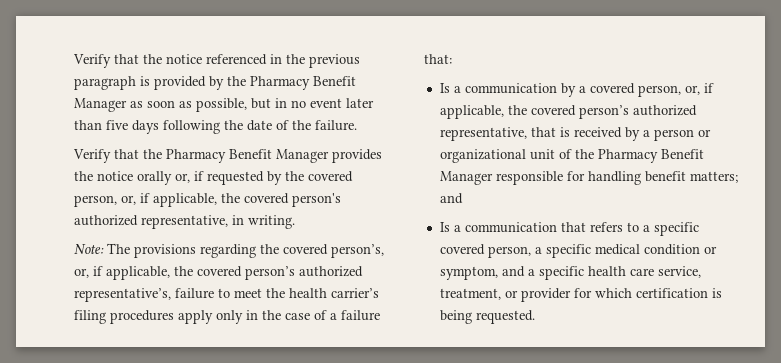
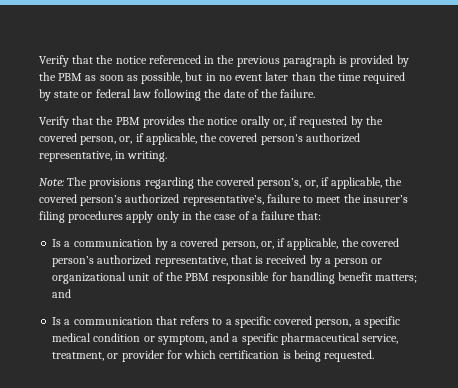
- Verify that the notice referenced in the previous paragraph is provided by the Pharmacy Benefit Manager as soon as possible, but in no event later than five days following the date of the failure.
+ Verify that the notice referenced in the previous paragraph is provided by the PBM as soon as possible, but in no event later than the time required by state or federal law following the date of the failure.
- Verify that the Pharmacy Benefit Manager provides the notice orally or, if requested by the covered person, or, if applicable, the covered person's authorized representative, in writing.
+ Verify that the PBM provides the notice orally or, if requested by the covered person, or, if applicable, the covered person's authorized representative, in writing.
- Note: The provisions regarding the covered person’s, or, if applicable, the covered person’s authorized representative’s, failure to meet the health carrier’s filing procedures apply only in the case of a failure that:
+ Note: The provisions regarding the covered person’s, or, if applicable, the covered person’s authorized representative’s, failure to meet the insurer’s filing procedures apply only in the case of a failure that:
- Is a communication by a covered person, or, if applicable, the covered person’s authorized representative, that is received by a person or organizational unit of the Pharmacy Benefit Manager responsible for handling benefit matters; and
+ Is a communication by a covered person, or, if applicable, the covered person’s authorized representative, that is received by a person or organizational unit of the PBM responsible for handling benefit matters; and
- Is a communication that refers to a specific covered person, a specific medical condition or symptom, and a specific health care service, treatment, or provider for which certification is being requested.
+ Is a communication that refers to a specific covered person, a specific medical condition or symptom, and a specific pharmaceutical service, treatment, or provider for which certification is being requested.

